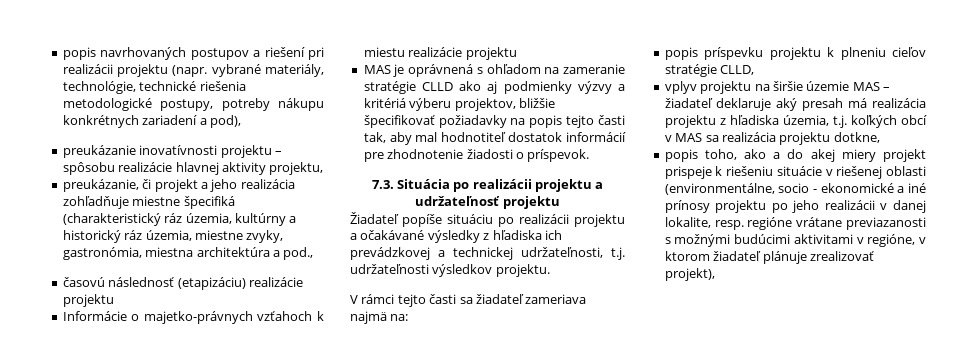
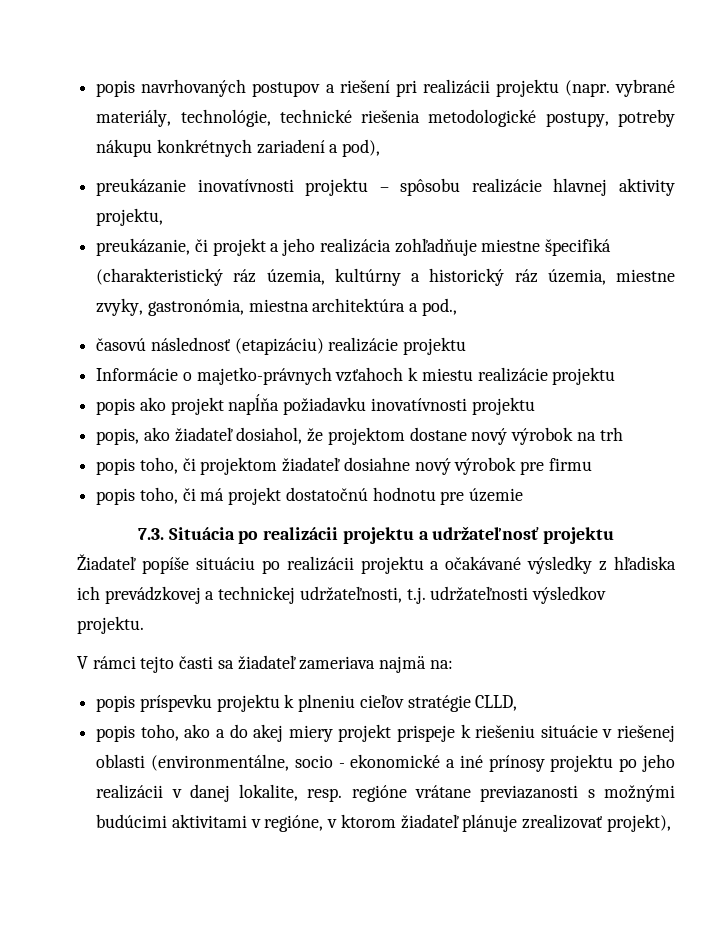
- MAS je oprávnená s ohľadom na zameranie stratégie CLLD ako aj podmienky výzvy a kritériá výberu projektov, bližšie špecifikovať požiadavky na popis tejto časti tak, aby mal hodnotiteľ dostatok informácií pre zhodnotenie žiadosti o príspevok.
+ popis ako projekt napĺňa požiadavku inovatívnosti projektu
+ popis, ako žiadateľ dosiahol, že projektom dostane nový výrobok na trh
+ popis toho, či projektom žiadateľ dosiahne nový výrobok pre firmu
+ popis toho, či má projekt dostatočnú hodnotu pre územie
- vplyv projektu na širšie územie MAS – žiadateľ deklaruje aký presah má realizácia projektu z hľadiska územia, t.j. koľkých obcí v MAS sa realizácia projektu dotkne,

